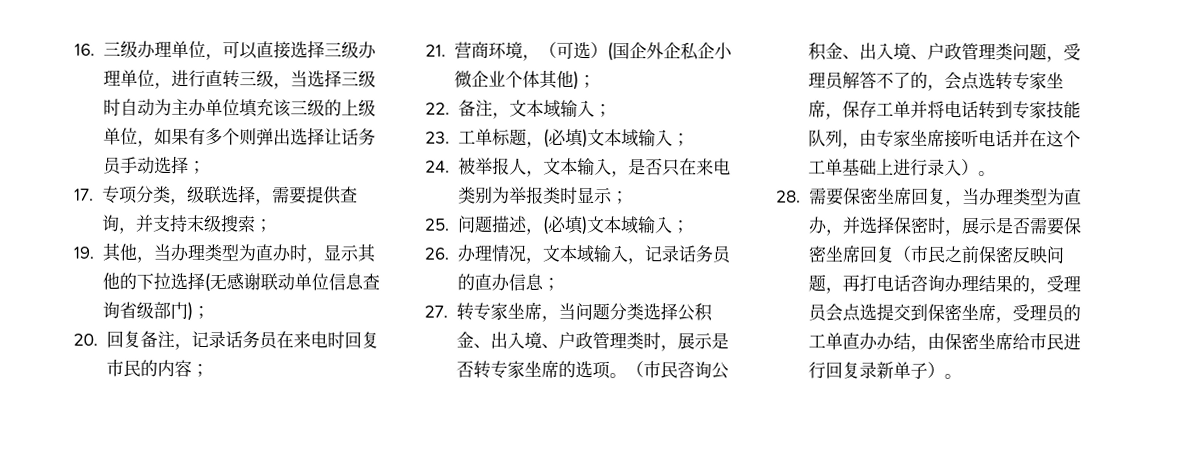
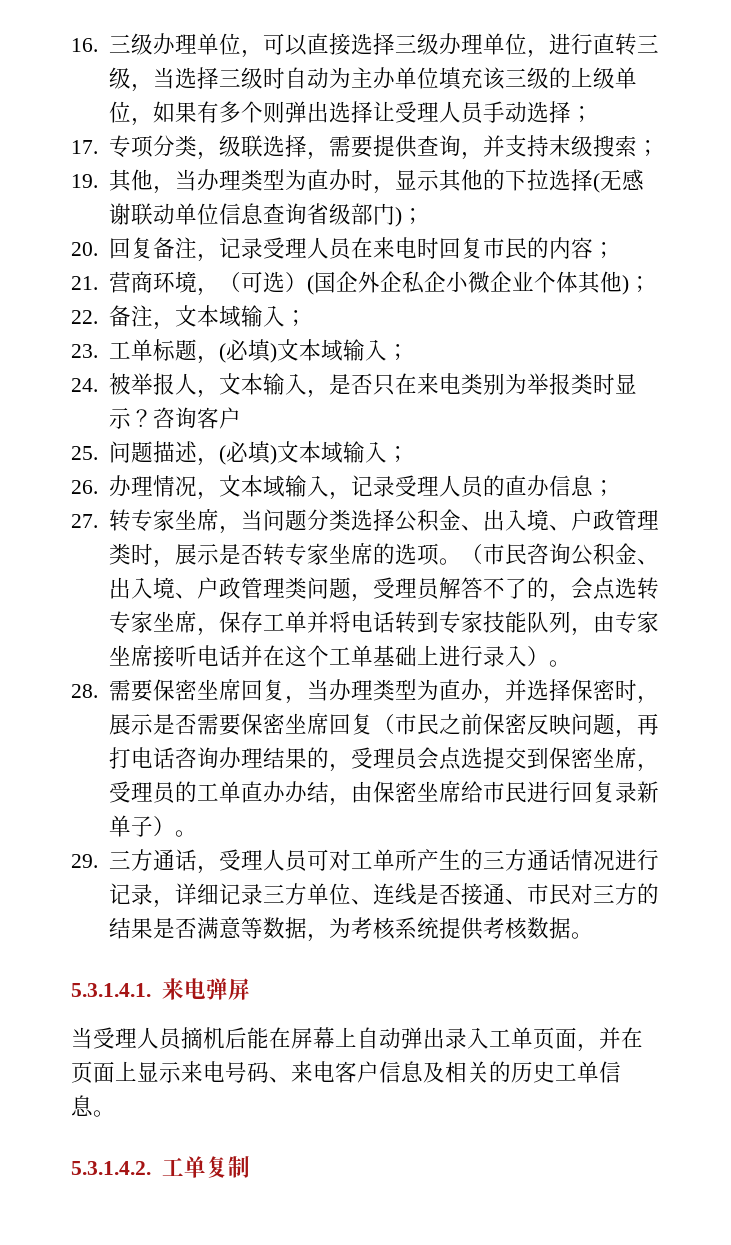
- 16.三级办理单位，可以直接选择三级办理单位，进行直转三级，当选择三级时自动为主办单位填充该三级的上级单位，如果有多个则弹出选择让话务员手动选择；
+ 16.三级办理单位，可以直接选择三级办理单位，进行直转三级，当选择三级时自动为主办单位填充该三级的上级单位，如果有多个则弹出选择让受理人员手动选择；
- 20.回复备注，记录话务员在来电时回复市民的内容；
+ 20.回复备注，记录受理人员在来电时回复市民的内容；
- 24.被举报人，文本输入，是否只在来电类别为举报类时显示；
+ 24.被举报人，文本输入，是否只在来电类别为举报类时显示？咨询客户
- 26.办理情况，文本域输入，记录话务员的直办信息；
+ 26.办理情况，文本域输入，记录受理人员的直办信息；
+ 29.三方通话，受理人员可对工单所产生的三方通话情况进行记录，详细记录三方单位、连线是否接通、市民对三方的结果是否满意等数据，为考核系统提供考核数据。
+ 5.3.1.4.1.来电弹屏
+ 当受理人员摘机后能在屏幕上自动弹出录入工单页面，并在页面上显示来电号码、来电客户信息及相关的历史工单信息。
+ 5.3.1.4.2.工单复制

